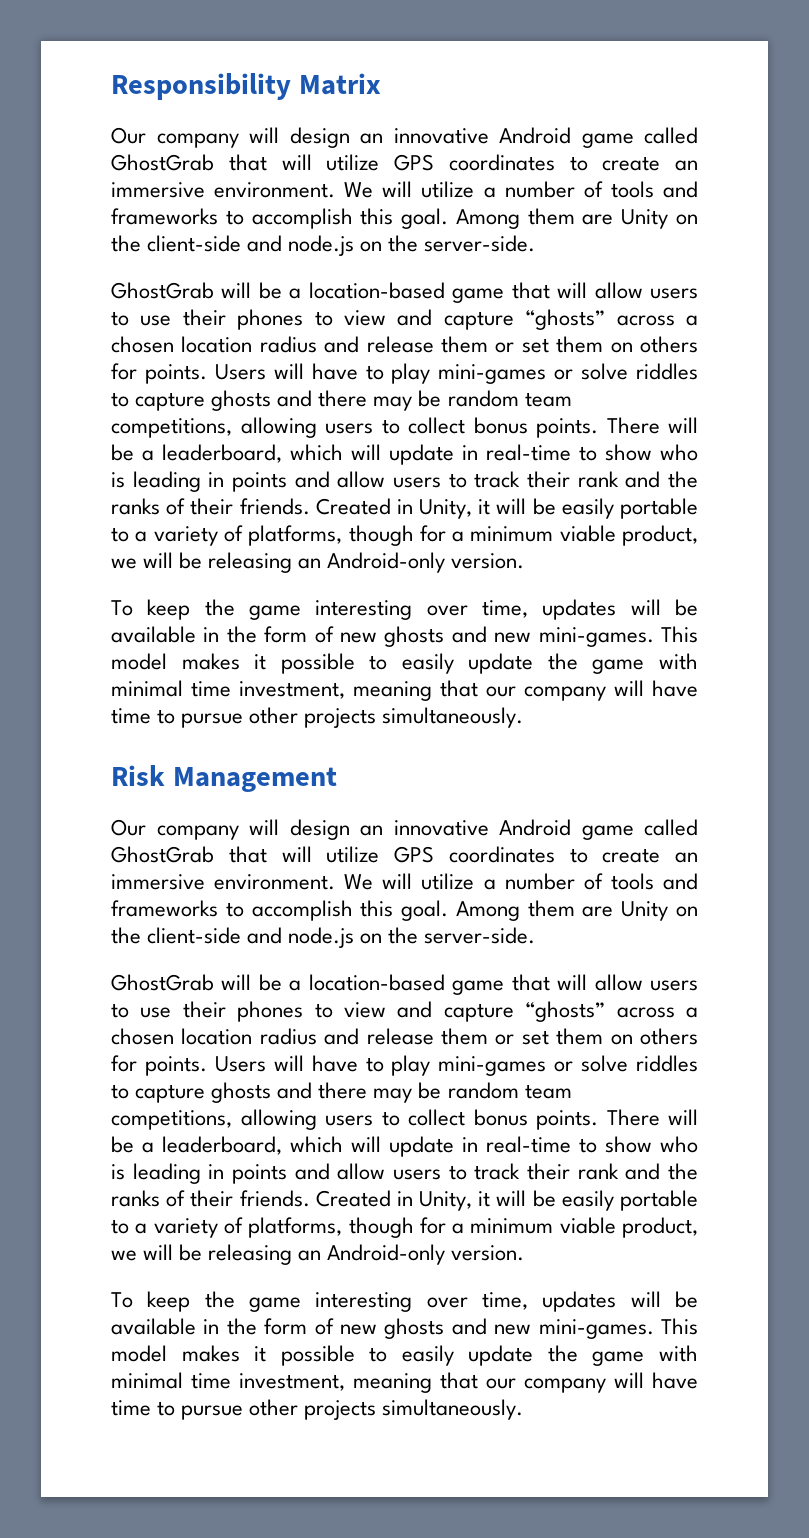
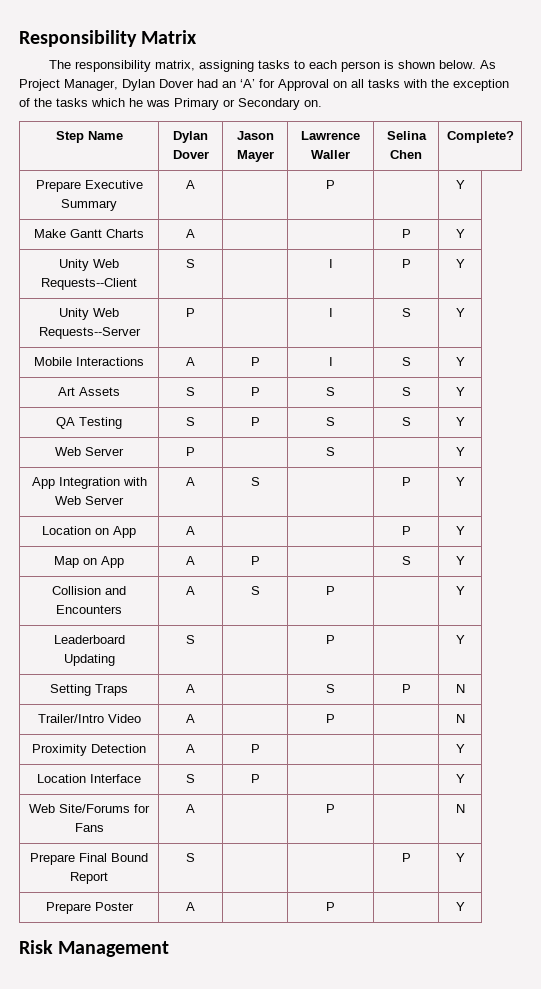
  Responsibility Matrix
- Our company will design an innovative Android game called GhostGrab that will utilize GPS coordinates to create an immersive environment. We will utilize a number of tools and frameworks to accomplish this goal. Among them are Unity on the client-side and node.js on the server-side.
- GhostGrab will be a location-based game that will allow users to use their phones to view and capture “ghosts” across a chosen location radius and release them or set them on others for points. Users will have to play mini-games or solve riddles to capture ghosts and there may be random team competitions, allowing users to collect bonus points. There will be a leaderboard, which will update in real-time to show who is leading in points and allow users to track their rank and the ranks of their friends. Created in Unity, it will be easily portable to a variety of platforms, though for a minimum viable product, we will be releasing an Android-only version.
- To keep the game interesting over time, updates will be available in the form of new ghosts and new mini-games. This model makes it possible to easily update the game with minimal time investment, meaning that our company will have time to pursue other projects simultaneously.
+ The responsibility matrix, assigning tasks to each person is shown below. As Project Manager, Dylan Dover had an ‘A’ for Approval on all tasks with the exception of the tasks which he was Primary or Secondary on.
+ Step Name | Dylan Dover | Jason Mayer | Lawrence Waller | Selina Chen | Complete?
+ Prepare Executive Summary | A | | P | | Y
+ Make Gantt Charts | A | | | P | Y
+ Unity Web Requests--Client | S | | I | P | Y
+ Unity Web Requests--Server | P | | I | S | Y
+ Mobile Interactions | A | P | I | S | Y
+ Art Assets | S | P | S | S | Y
+ QA Testing | S | P | S | S | Y
+ Web Server | P | | S | | Y
+ App Integration with Web Server | A | S | | P | Y
+ Location on App | A | | | P | Y
+ Map on App | A | P | | S | Y
+ Collision and Encounters | A | S | P | | Y
+ Leaderboard Updating | S | | P | | Y
+ Setting Traps | A | | S | P | N
+ Trailer/Intro Video | A | | P | | N
+ Proximity Detection | A | P | | | Y
+ Location Interface | S | P | | | Y
+ Web Site/Forums for Fans | A | | P | | N
+ Prepare Final Bound Report | S | | | P | Y
+ Prepare Poster | A | | P | | Y
  Risk Management
- Our company will design an innovative Android game called GhostGrab that will utilize GPS coordinates to create an immersive environment. We will utilize a number of tools and frameworks to accomplish this goal. Among them are Unity on the client-side and node.js on the server-side.
- GhostGrab will be a location-based game that will allow users to use their phones to view and capture “ghosts” across a chosen location radius and release them or set them on others for points. Users will have to play mini-games or solve riddles to capture ghosts and there may be random team competitions, allowing users to collect bonus points. There will be a leaderboard, which will update in real-time to show who is leading in points and allow users to track their rank and the ranks of their friends. Created in Unity, it will be easily portable to a variety of platforms, though for a minimum viable product, we will be releasing an Android-only version.
- To keep the game interesting over time, updates will be available in the form of new ghosts and new mini-games. This model makes it possible to easily update the game with minimal time investment, meaning that our company will have time to pursue other projects simultaneously.

